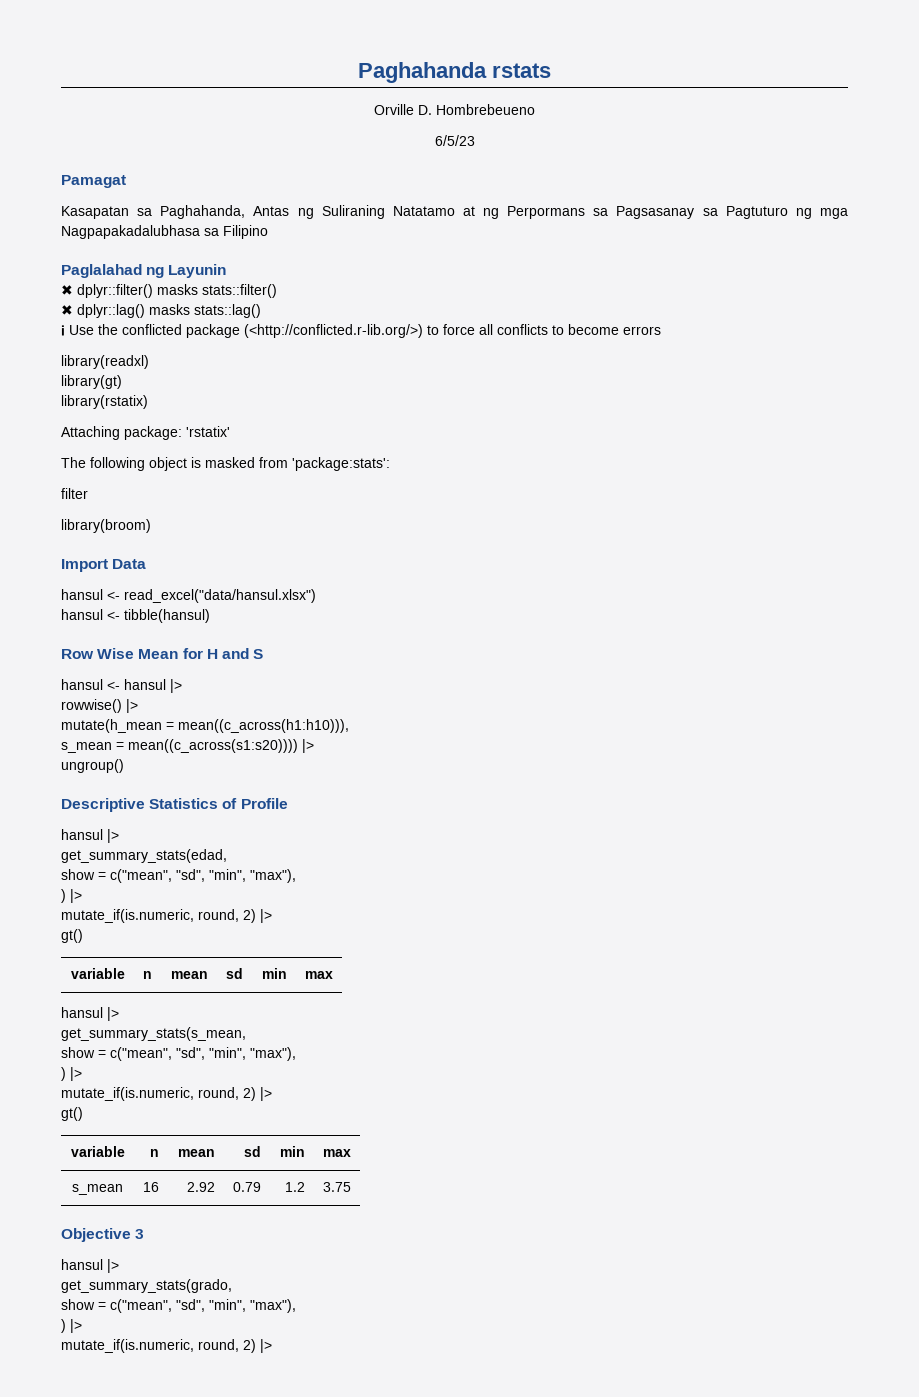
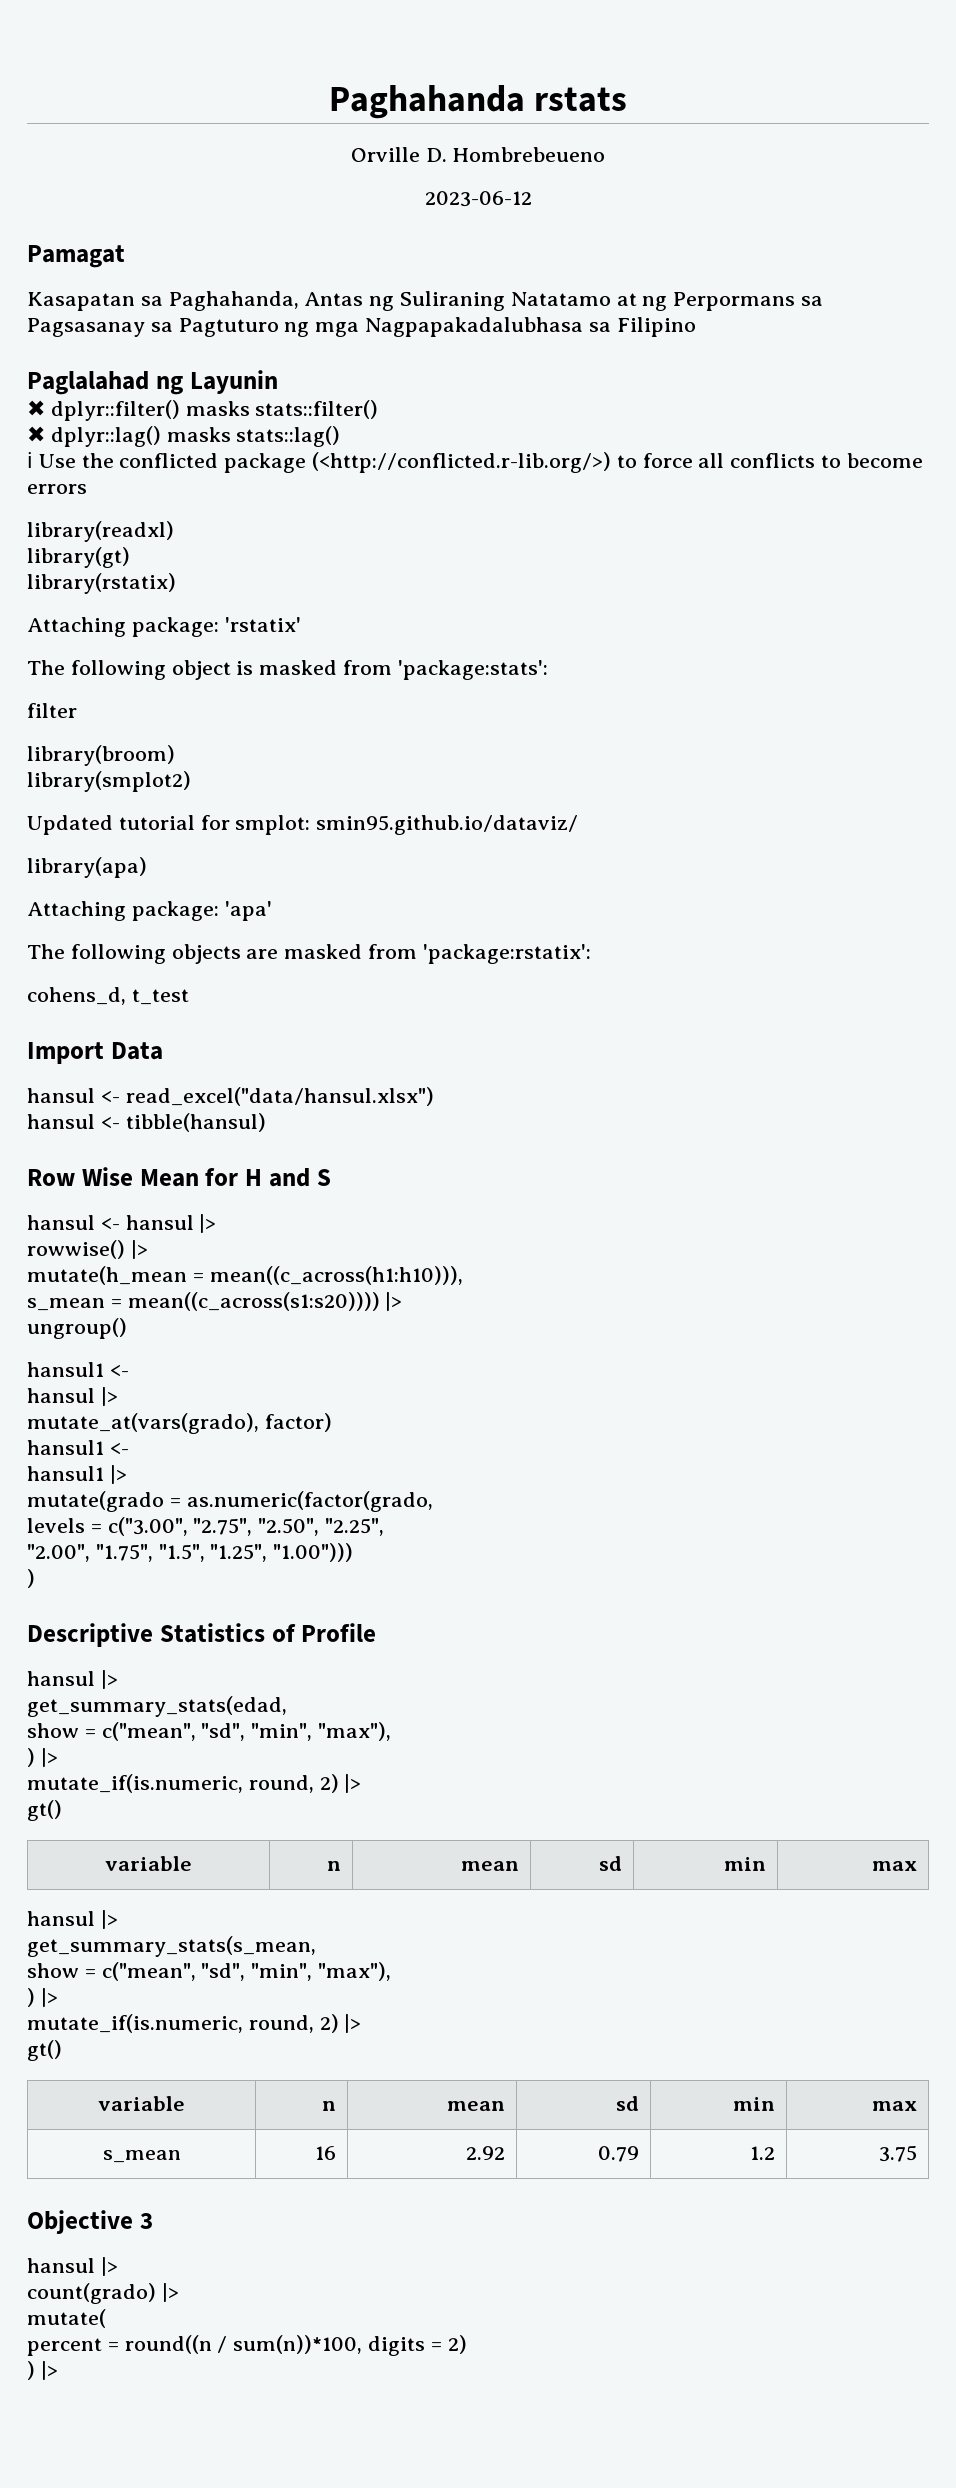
- 6/5/23
+ 2023-06-12
+ library(smplot2)
+ Updated tutorial for smplot: smin95.github.io/dataviz/
+ library(apa)
+ Attaching package: 'apa'
+ The following objects are masked from 'package:rstatix':
+ cohens_d, t_test
  ungroup()
+ hansul1 <-
+ hansul |>
+ mutate_at(vars(grado), factor)
+ hansul1 <-
+ hansul1 |>
+ mutate(grado = as.numeric(factor(grado,
+ levels = c("3.00", "2.75", "2.50", "2.25",
+ "2.00", "1.75", "1.5", "1.25", "1.00")))
+ )
- get_summary_stats(grado,
- show = c("mean", "sd", "min", "max"),
+ count(grado) |>
+ mutate(
+ percent = round((n / sum(n))*100, digits = 2)
  ) |>
- mutate_if(is.numeric, round, 2) |>

